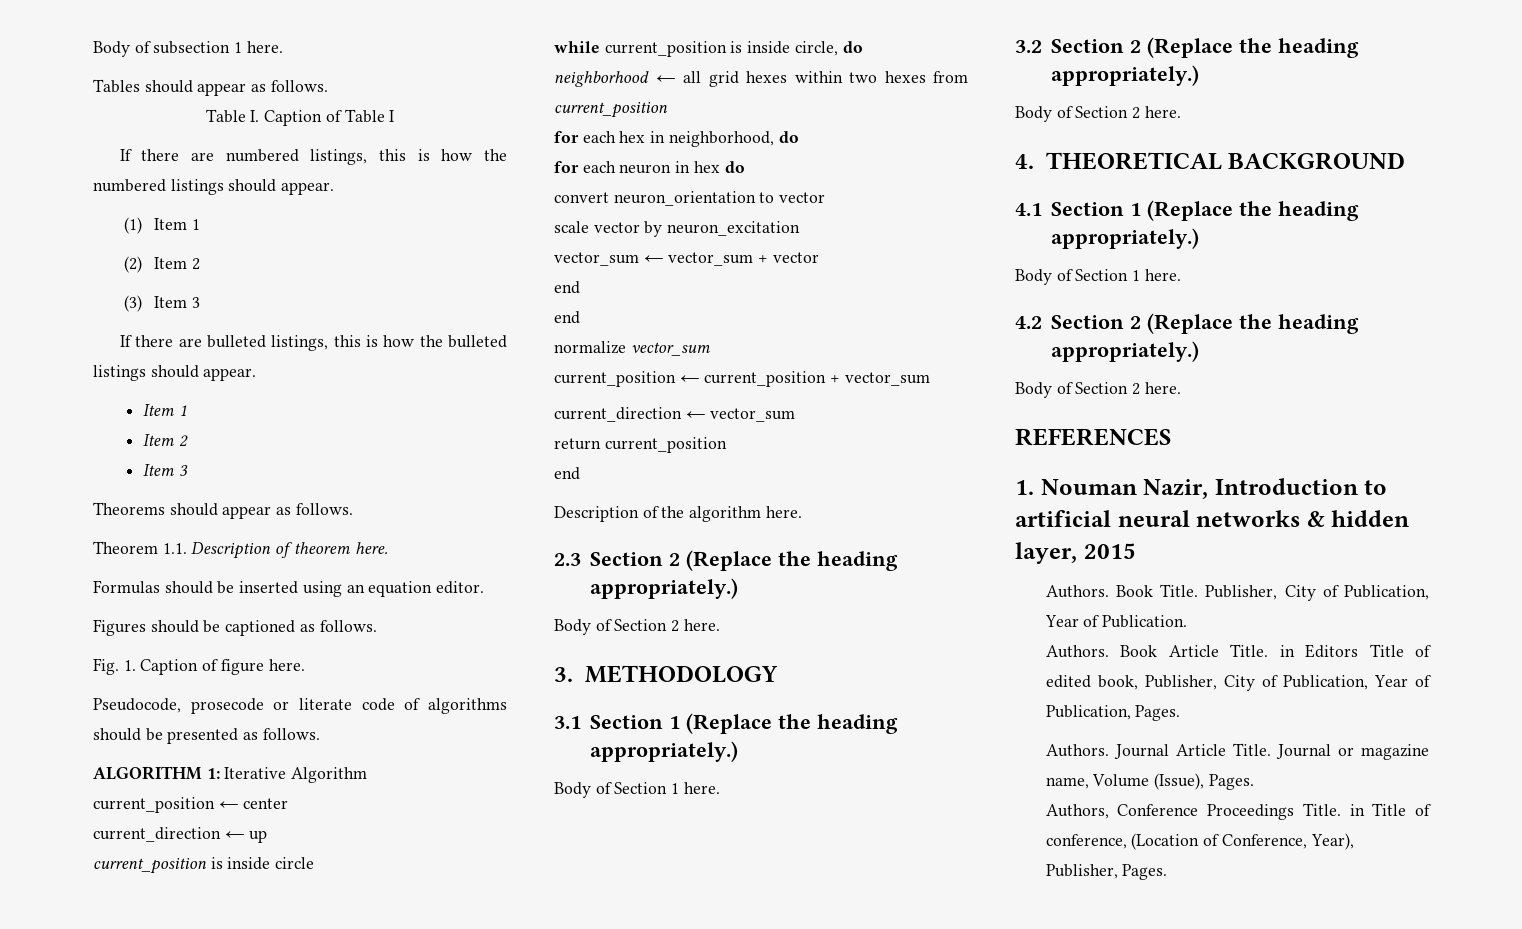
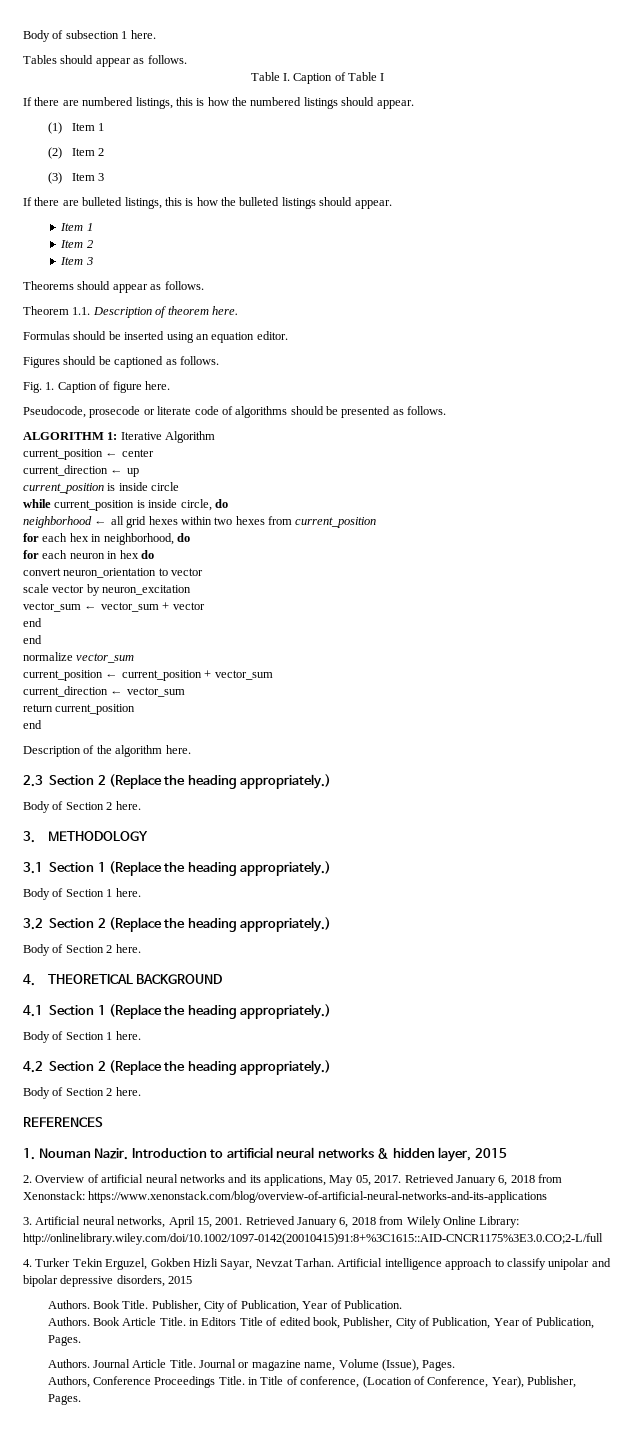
- 1. Nouman Nazir, Introduction to artificial neural networks & hidden layer, 2015
+ 1. Nouman Nazir. Introduction to artificial neural networks & hidden layer, 2015
+ 2. Overview of artificial neural networks and its applications, May 05, 2017. Retrieved January 6, 2018 from Xenonstack: https://www.xenonstack.com/blog/overview-of-artificial-neural-networks-and-its-applications
+ 3. Artificial neural networks, April 15, 2001. Retrieved January 6, 2018 from Wilely Online Library: http://onlinelibrary.wiley.com/doi/10.1002/1097-0142(20010415)91:8+%3C1615::AID-CNCR1175%3E3.0.CO;2-L/full
+ 4. Turker Tekin Erguzel, Gokben Hizli Sayar, Nevzat Tarhan. Artificial intelligence approach to classify unipolar and bipolar depressive disorders, 2015

